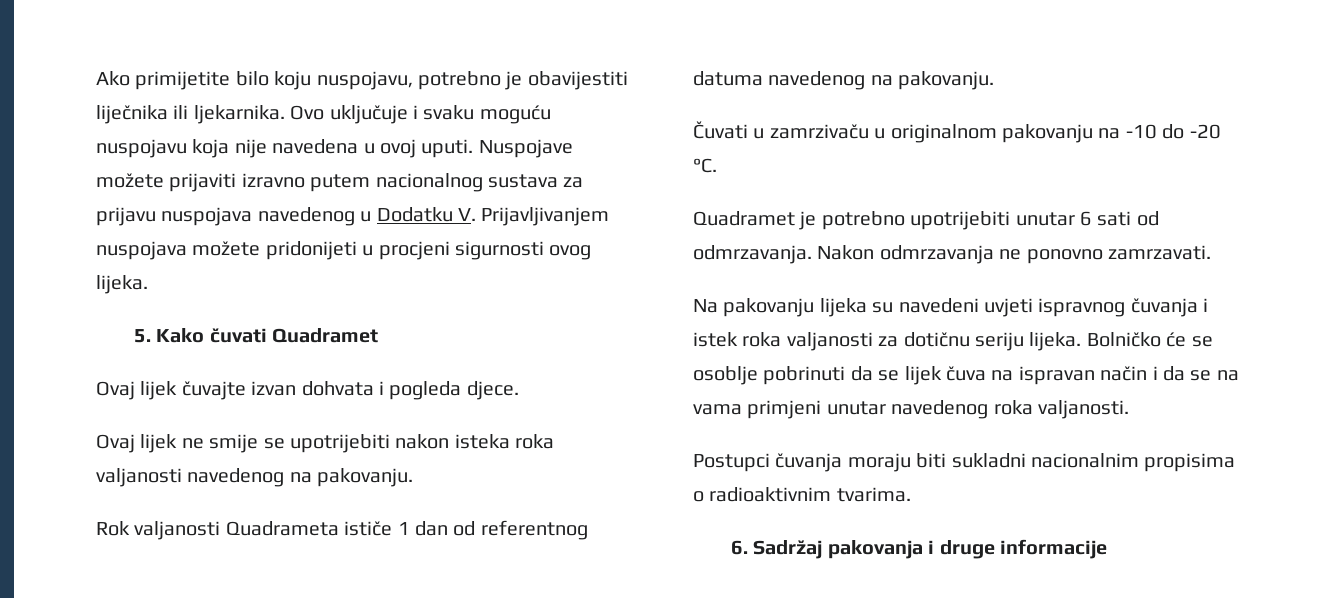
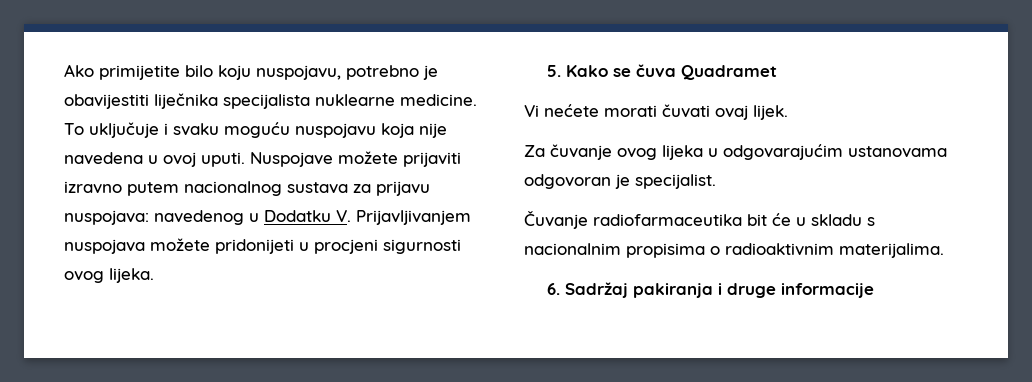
- Ako primijetite bilo koju nuspojavu, potrebno je obavijestiti liječnika ili ljekarnika. Ovo uključuje i svaku moguću nuspojavu koja nije navedena u ovoj uputi.
+ Ako primijetite bilo koju nuspojavu, potrebno je obavijestiti liječnika specijalista nuklearne medicine. To uključuje i svaku moguću nuspojavu koja nije navedena u ovoj uputi.
- Nuspojave možete prijaviti izravno putem nacionalnog sustava za prijavu nuspojava navedenog u Dodatku V. Prijavljivanjem nuspojava možete pridonijeti u procjeni sigurnosti ovog lijeka.
+ Nuspojave možete prijaviti izravno putem nacionalnog sustava za prijavu nuspojava: navedenog u Dodatku V. Prijavljivanjem nuspojava možete pridonijeti u procjeni sigurnosti ovog lijeka.
- 5. Kako čuvati Quadramet
+ 5. Kako se čuva Quadramet
- Ovaj lijek čuvajte izvan dohvata i pogleda djece.
- Ovaj lijek ne smije se upotrijebiti nakon isteka roka valjanosti navedenog na pakovanju.
- Rok valjanosti Quadrameta ističe 1 dan od referentnog datuma navedenog na pakovanju.
- Čuvati u zamrzivaču u originalnom pakovanju na -10 do -20 °C.
- Quadramet je potrebno upotrijebiti unutar 6 sati od odmrzavanja. Nakon odmrzavanja ne ponovno zamrzavati.
- Na pakovanju lijeka su navedeni uvjeti ispravnog čuvanja i istek roka valjanosti za dotičnu seriju lijeka. Bolničko će se osoblje pobrinuti da se lijek čuva na ispravan način i da se na vama primjeni unutar navedenog roka valjanosti.
- Postupci čuvanja moraju biti sukladni nacionalnim propisima o radioaktivnim tvarima.
+ Vi nećete morati čuvati ovaj lijek.
+ Za čuvanje ovog lijeka u odgovarajućim ustanovama odgovoran je specijalist.
+ Čuvanje radiofarmaceutika bit će u skladu s nacionalnim propisima o radioaktivnim materijalima.
- 6. Sadržaj pakovanja i druge informacije
+ 6. Sadržaj pakiranja i druge informacije

